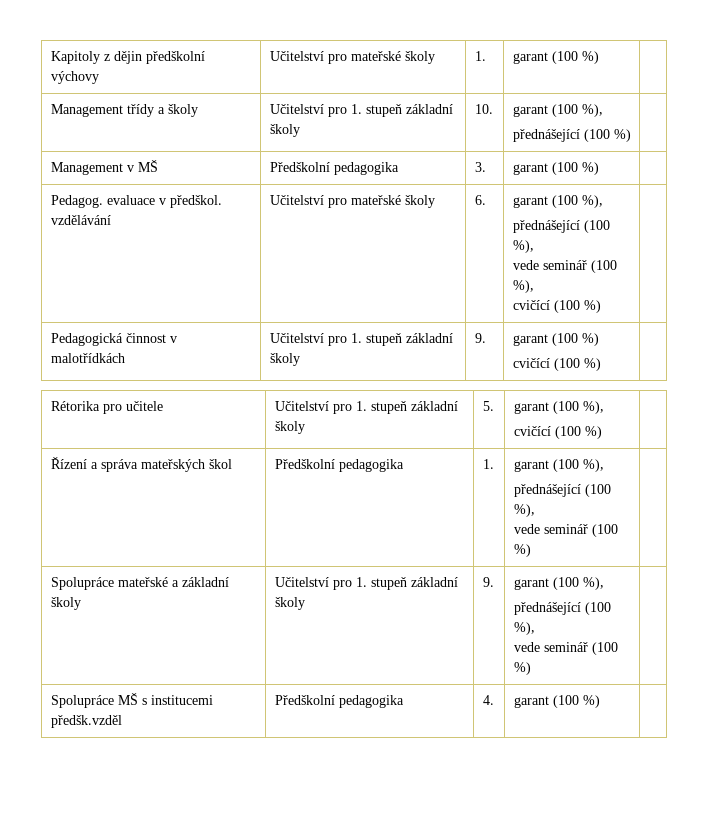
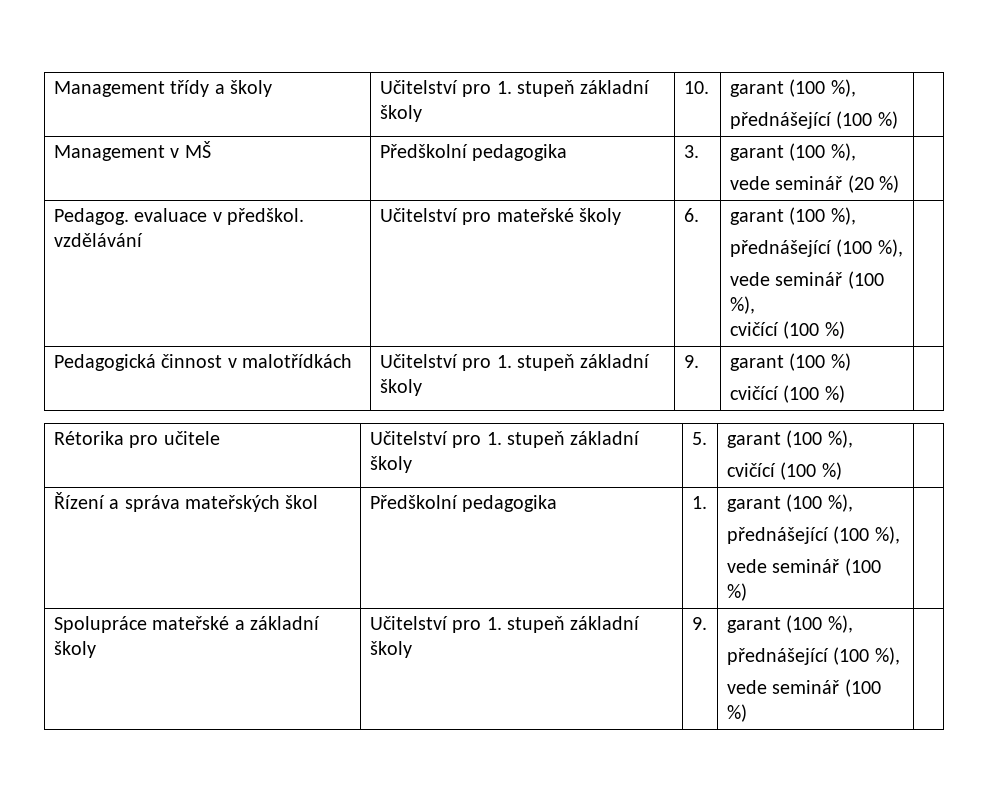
- Kapitoly z dějin předškolní výchovy | Učitelství pro mateřské školy | 1. | garant (100 %) |
- Management v MŠ | Předškolní pedagogika | 3. | garant (100 %) |
+ Management v MŠ | Předškolní pedagogika | 3. | garant (100 %),
+ vede seminář (20 %) |
- Spolupráce MŠ s institucemi předšk.vzděl | Předškolní pedagogika | 4. | garant (100 %) |

